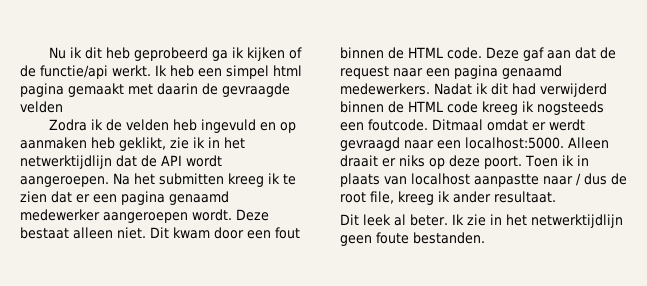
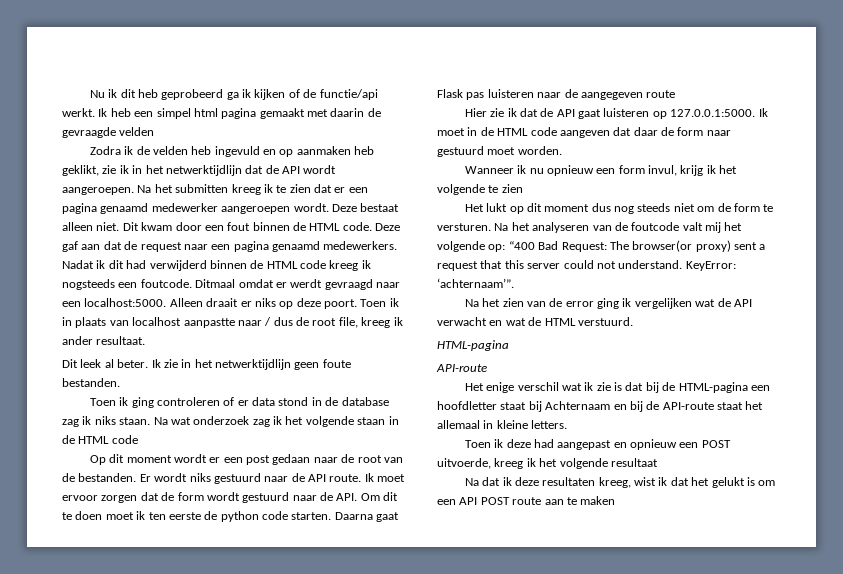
+ Toen ik ging controleren of er data stond in de database zag ik niks staan. Na wat onderzoek zag ik het volgende staan in de HTML code
+ Op dit moment wordt er een post gedaan naar de root van de bestanden. Er wordt niks gestuurd naar de API route. Ik moet ervoor zorgen dat de form wordt gestuurd naar de API. Om dit te doen moet ik ten eerste de python code starten. Daarna gaat Flask pas luisteren naar de aangegeven route
+ Hier zie ik dat de API gaat luisteren op 127.0.0.1:5000. Ik moet in de HTML code aangeven dat daar de form naar gestuurd moet worden.
+ Wanneer ik nu opnieuw een form invul, krijg ik het volgende te zien
+ Het lukt op dit moment dus nog steeds niet om de form te versturen. Na het analyseren van de foutcode valt mij het volgende op: “400 Bad Request: The browser(or proxy) sent a request that this server could not understand. KeyError: ‘achternaam’”.
+ Na het zien van de error ging ik vergelijken wat de API verwacht en wat de HTML verstuurd.
+ HTML-pagina
+ API-route
+ Het enige verschil wat ik zie is dat bij de HTML-pagina een hoofdletter staat bij Achternaam en bij de API-route staat het allemaal in kleine letters.
+ Toen ik deze had aangepast en opnieuw een POST uitvoerde, kreeg ik het volgende resultaat
+ Na dat ik deze resultaten kreeg, wist ik dat het gelukt is om een API POST route aan te maken

